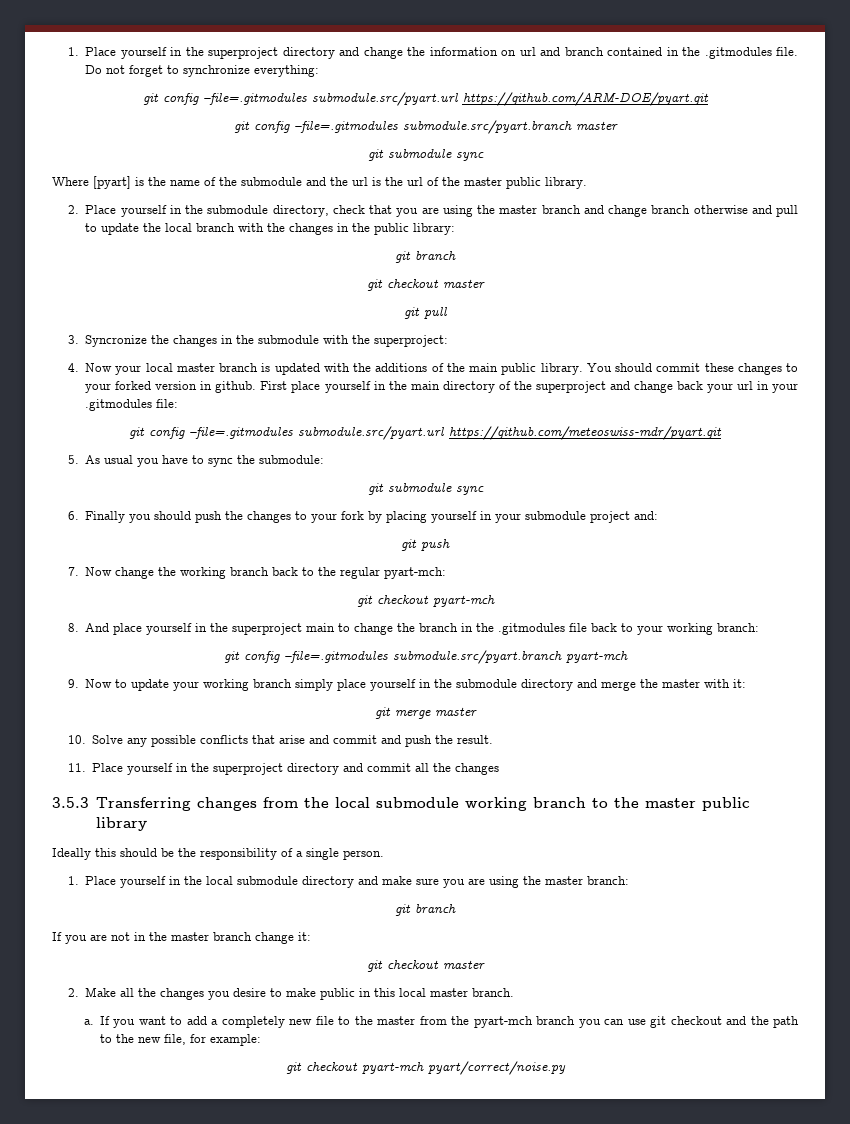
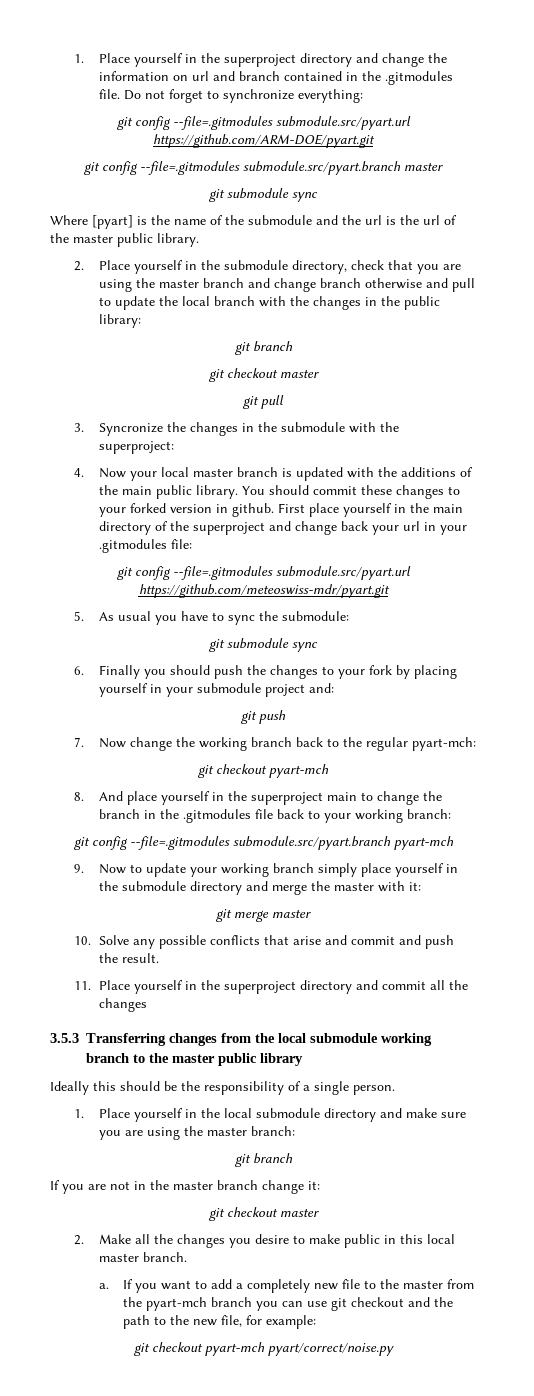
- git config –file=.gitmodules submodule.src/pyart.url https://github.com/ARM-DOE/pyart.git
+ git config --file=.gitmodules submodule.src/pyart.url https://github.com/ARM-DOE/pyart.git
- git config –file=.gitmodules submodule.src/pyart.branch master
+ git config --file=.gitmodules submodule.src/pyart.branch master
- git config –file=.gitmodules submodule.src/pyart.url https://github.com/meteoswiss-mdr/pyart.git
+ git config --file=.gitmodules submodule.src/pyart.url https://github.com/meteoswiss-mdr/pyart.git
- git config –file=.gitmodules submodule.src/pyart.branch pyart-mch
+ git config --file=.gitmodules submodule.src/pyart.branch pyart-mch

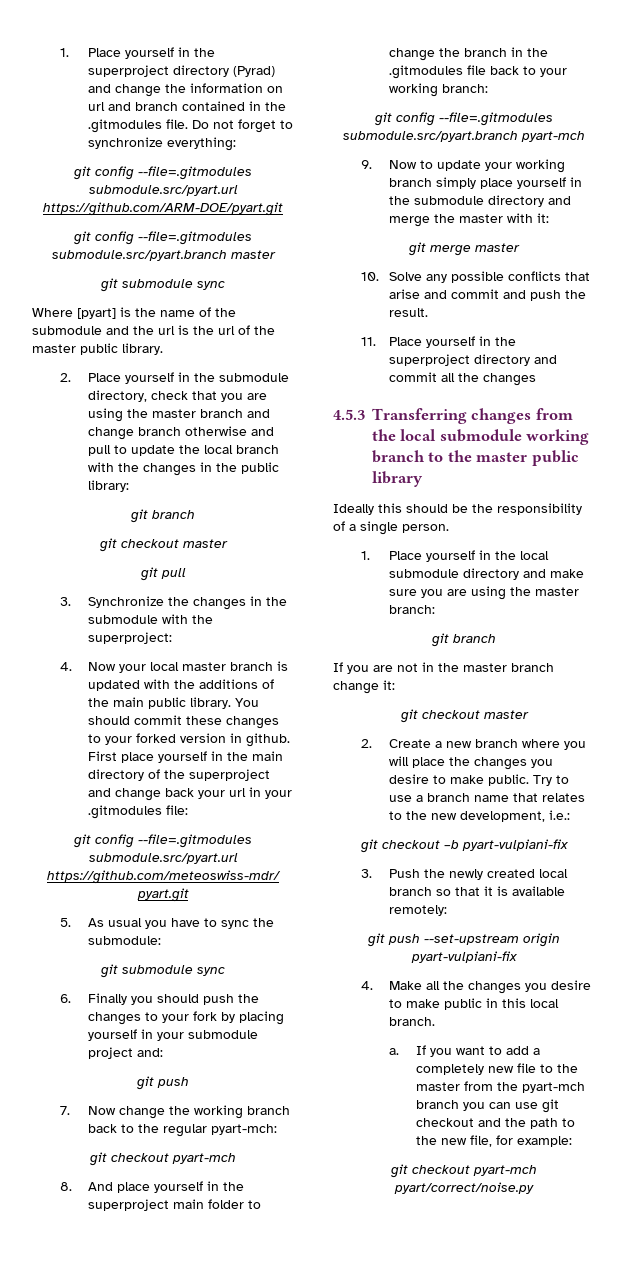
- 1. Place yourself in the superproject directory and change the information on url and branch contained in the .gitmodules file.
+ 1. Place yourself in the superproject directory (Pyrad) and change the information on url and branch contained in the .gitmodules file.
- 3. Syncronize the changes in the submodule with the superproject:
+ 3. Synchronize the changes in the submodule with the superproject:
- 8. And place yourself in the superproject main to change the branch in the .gitmodules file back to your working branch:
+ 8. And place yourself in the superproject main folder to change the branch in the .gitmodules file back to your working branch:
- 3.5.3 Transferring changes from the local submodule working branch to the master public library
+ 4.5.3 Transferring changes from the local submodule working branch to the master public library
- 2. Make all the changes you desire to make public in this local master branch.
+ 2. Create a new branch where you will place the changes you desire to make public. Try to use a branch name that relates to the new development, i.e.:
+ git checkout –b pyart-vulpiani-fix
+ 3. Push the newly created local branch so that it is available remotely:
+ git push --set-upstream origin pyart-vulpiani-fix
+ 4. Make all the changes you desire to make public in this local branch.

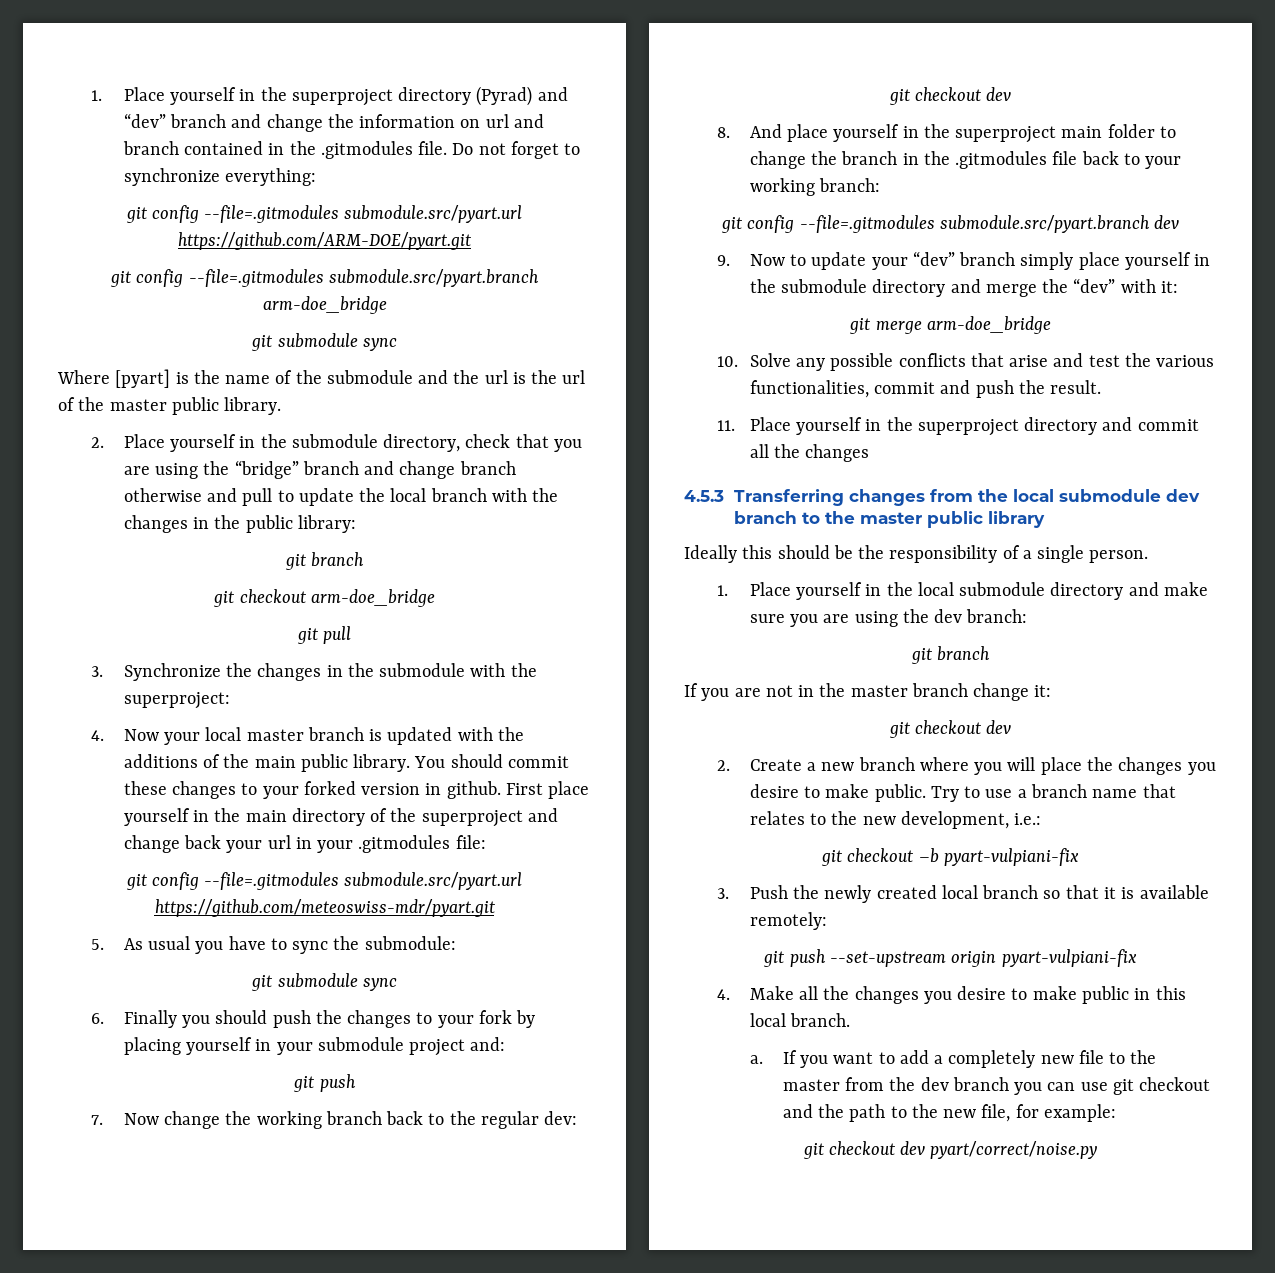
- 1. Place yourself in the superproject directory (Pyrad) and change the information on url and branch contained in the .gitmodules file.
+ 1. Place yourself in the superproject directory (Pyrad) and “dev” branch and change the information on url and branch contained in the .gitmodules file.
- git config --file=.gitmodules submodule.src/pyart.branch master
+ git config --file=.gitmodules submodule.src/pyart.branch arm-doe_bridge
- 2. Place yourself in the submodule directory, check that you are using the master branch and change branch otherwise and pull to update the local branch with the changes in the public library:
+ 2. Place yourself in the submodule directory, check that you are using the “bridge” branch and change branch otherwise and pull to update the local branch with the changes in the public library:
  git branch
- git checkout master
+ git checkout arm-doe_bridge
- 7. Now change the working branch back to the regular pyart-mch:
- git checkout pyart-mch
+ 7. Now change the working branch back to the regular dev:
+ git checkout dev
- git config --file=.gitmodules submodule.src/pyart.branch pyart-mch
+ git config --file=.gitmodules submodule.src/pyart.branch dev
- 9. Now to update your working branch simply place yourself in the submodule directory and merge the master with it:
+ 9. Now to update your “dev” branch simply place yourself in the submodule directory and merge the “dev” with it:
- git merge master
+ git merge arm-doe_bridge
- 10. Solve any possible conflicts that arise and commit and push the result.
+ 10. Solve any possible conflicts that arise and test the various functionalities, commit and push the result.
- 4.5.3 Transferring changes from the local submodule working branch to the master public library
+ 4.5.3 Transferring changes from the local submodule dev branch to the master public library
- 1. Place yourself in the local submodule directory and make sure you are using the master branch:
+ 1. Place yourself in the local submodule directory and make sure you are using the dev branch:
  If you are not in the master branch change it:
- git checkout master
+ git checkout dev
- If you want to add a completely new file to the master from the pyart-mch branch you can use git checkout and the path to the new file, for example:
+ If you want to add a completely new file to the master from the dev branch you can use git checkout and the path to the new file, for example:
- git checkout pyart-mch pyart/correct/noise.py
+ git checkout dev pyart/correct/noise.py

